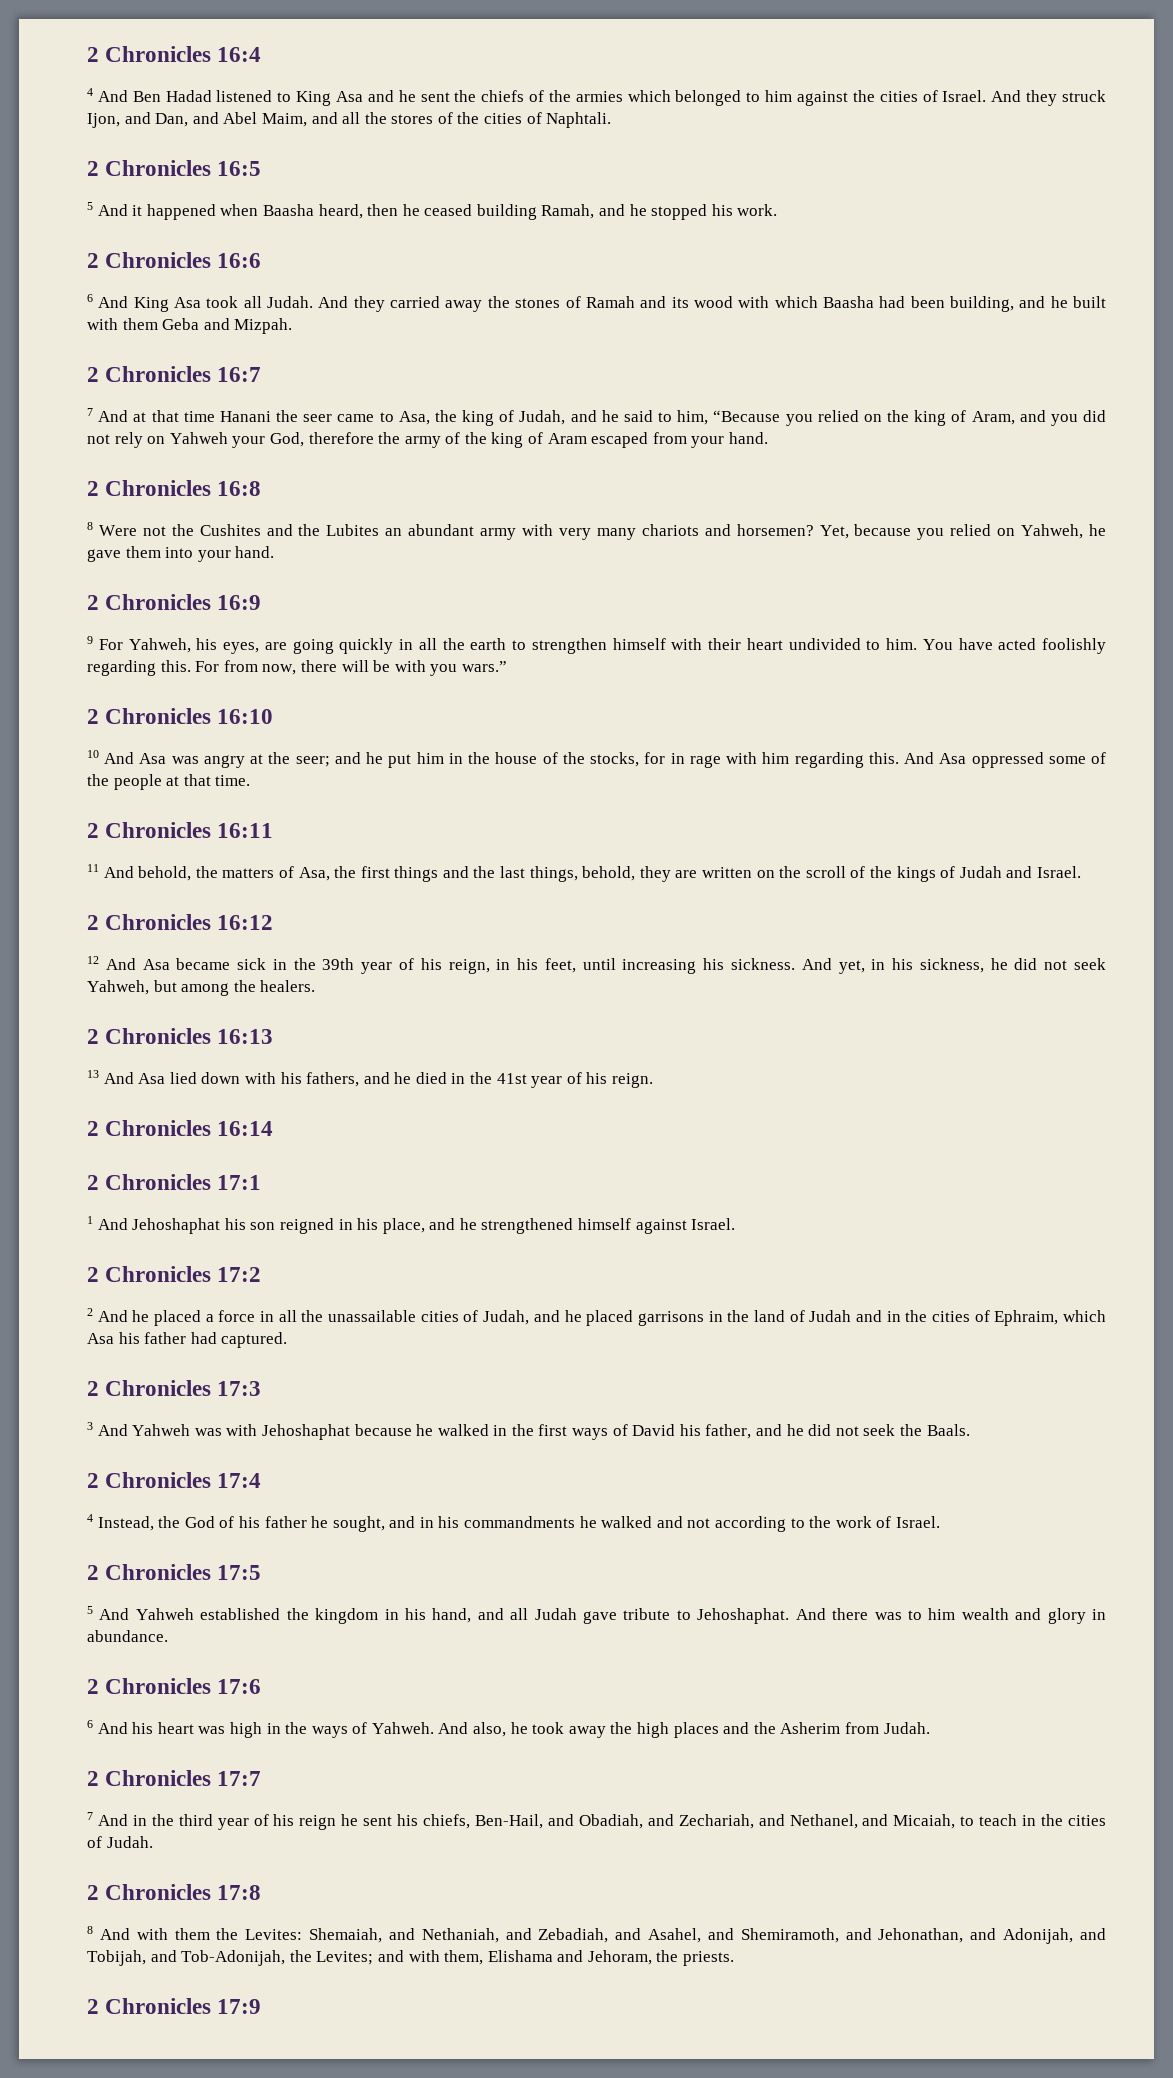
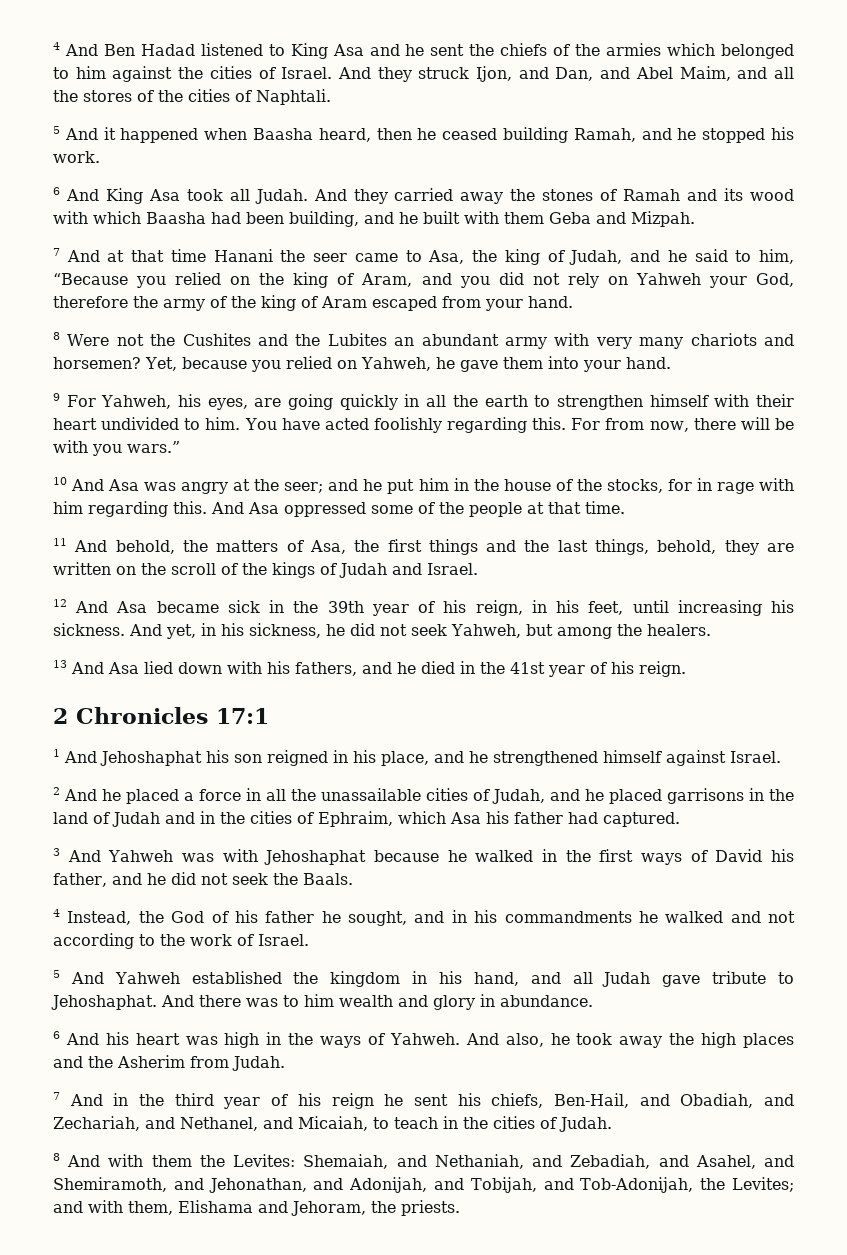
- 2 Chronicles 16:4
- 2 Chronicles 16:5
- 2 Chronicles 16:6
- 2 Chronicles 16:7
- 2 Chronicles 16:8
- 2 Chronicles 16:9
- 2 Chronicles 16:10
- 2 Chronicles 16:11
- 2 Chronicles 16:12
- 2 Chronicles 16:13
- 2 Chronicles 16:14
- 2 Chronicles 17:2
- 2 Chronicles 17:3
- 2 Chronicles 17:4
- 2 Chronicles 17:5
- 2 Chronicles 17:6
- 2 Chronicles 17:7
- 2 Chronicles 17:8
- 2 Chronicles 17:9

